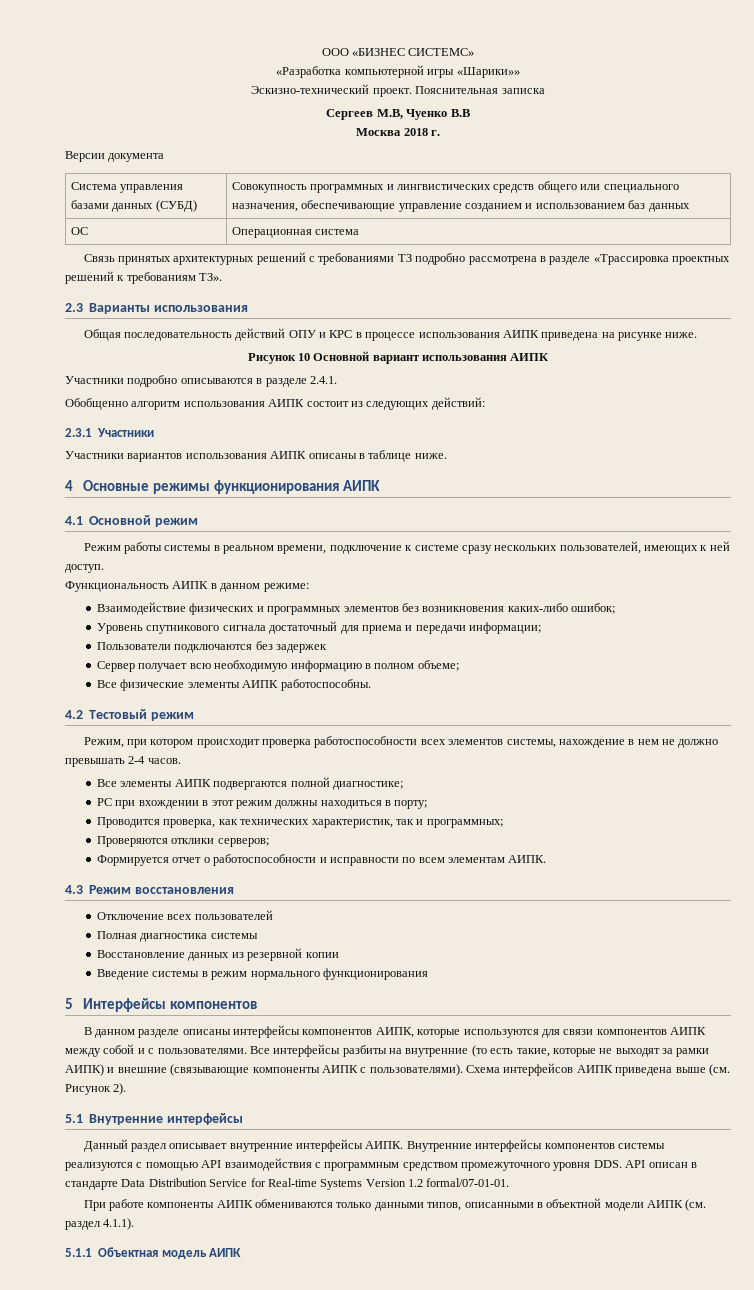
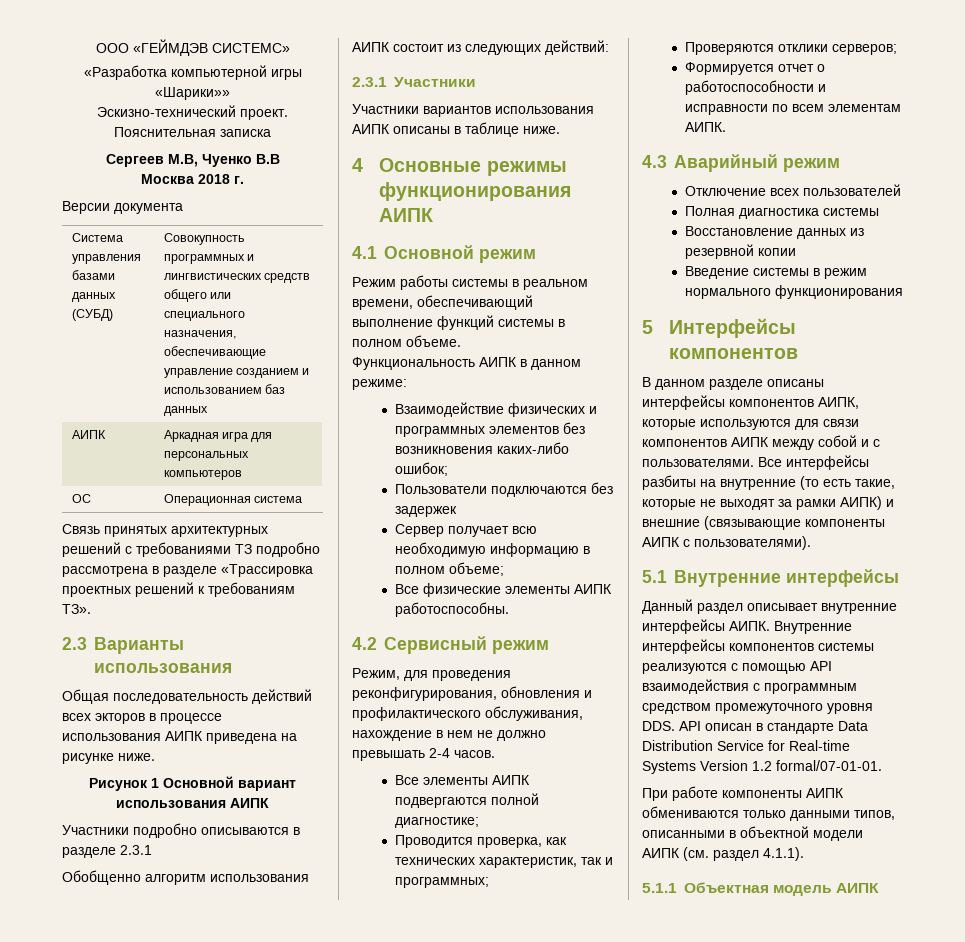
- ООО «БИЗНЕС СИСТЕМС»
+ ООО «ГЕЙМДЭВ СИСТЕМС»
+ АИПК | Аркадная игра для персональных компьютеров
- Общая последовательность действий ОПУ и КРС в процессе использования АИПК приведена на рисунке ниже.
+ Общая последовательность действий всех экторов в процессе использования АИПК приведена на рисунке ниже.
- Рисунок 10 Основной вариант использования АИПК
+ Рисунок 1 Основной вариант использования АИПК
- Участники подробно описываются в разделе 2.4.1.
+ Участники подробно описываются в разделе 2.3.1
- Режим работы системы в реальном времени, подключение к системе сразу нескольких пользователей, имеющих к ней доступ.
+ Режим работы системы в реальном времени, обеспечивающий выполнение функций системы в полном объеме.
- Уровень спутникового сигнала достаточный для приема и передачи информации;
- 4.2 Тестовый режим
+ 4.2 Сервисный режим
- Режим, при котором происходит проверка работоспособности всех элементов системы, нахождение в нем не должно превышать 2-4 часов.
+ Режим, для проведения реконфигурирования, обновления и профилактического обслуживания, нахождение в нем не должно превышать 2-4 часов.
- РС при вхождении в этот режим должны находиться в порту;
- 4.3 Режим восстановления
+ 4.3 Аварийный режим
- Схема интерфейсов АИПК приведена выше (см. Рисунок 2).

